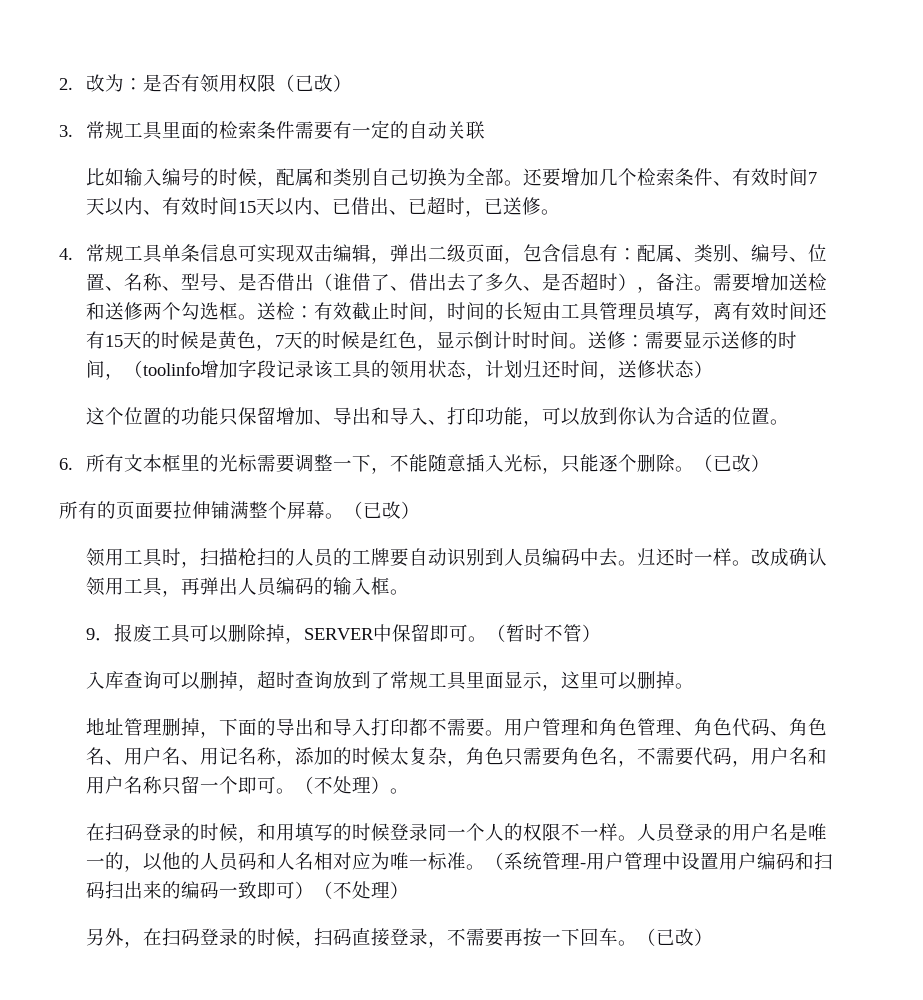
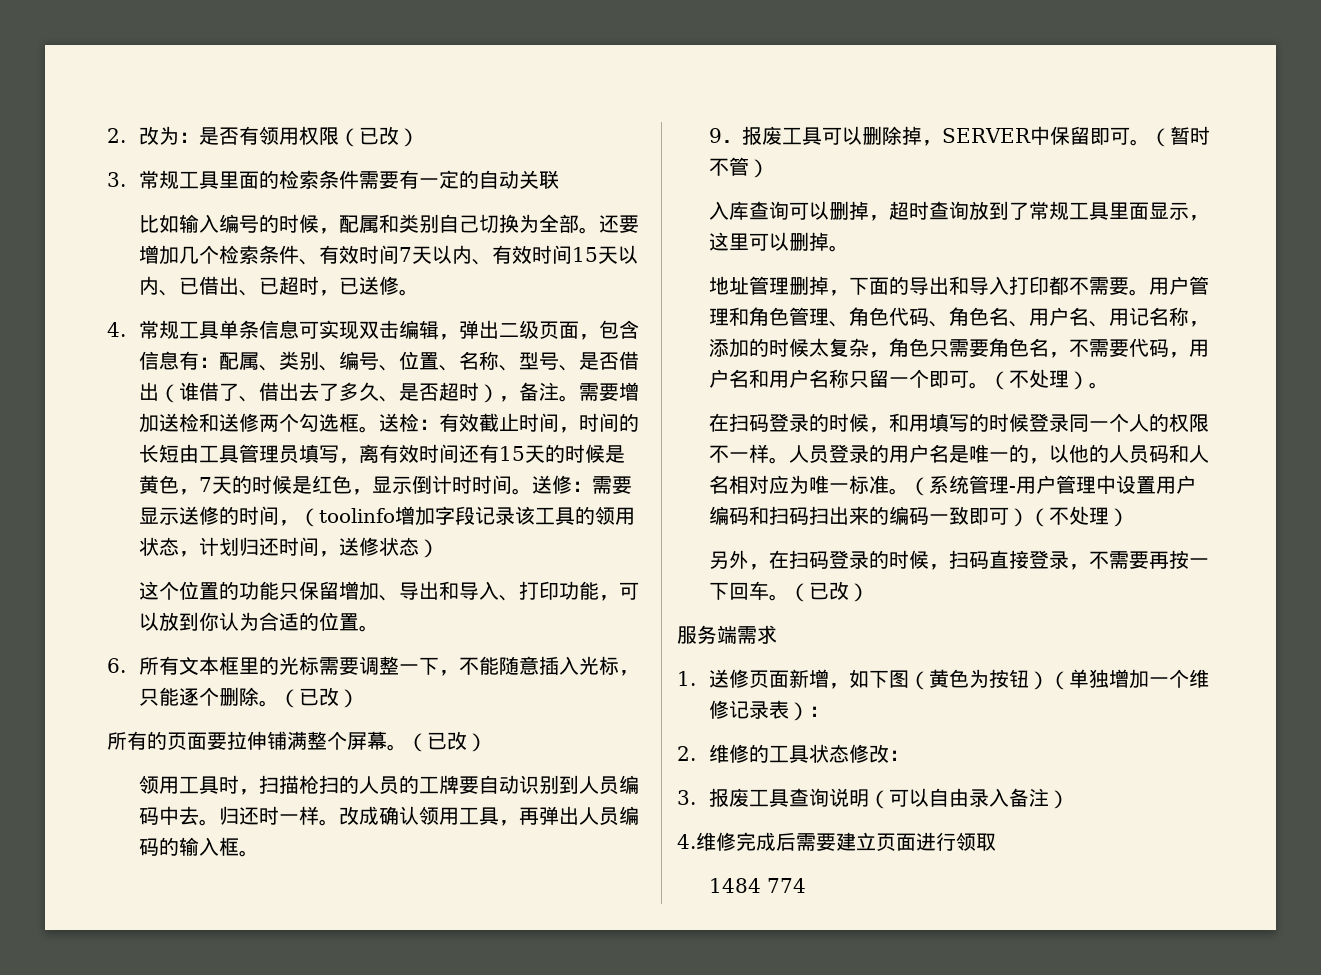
+ 服务端需求
+ 1.送修页面新增，如下图（黄色为按钮）（单独增加一个维修记录表）：
+ 2.维修的工具状态修改：
+ 3.报废工具查询说明（可以自由录入备注）
+ 4.维修完成后需要建立页面进行领取
+ 1484 774

